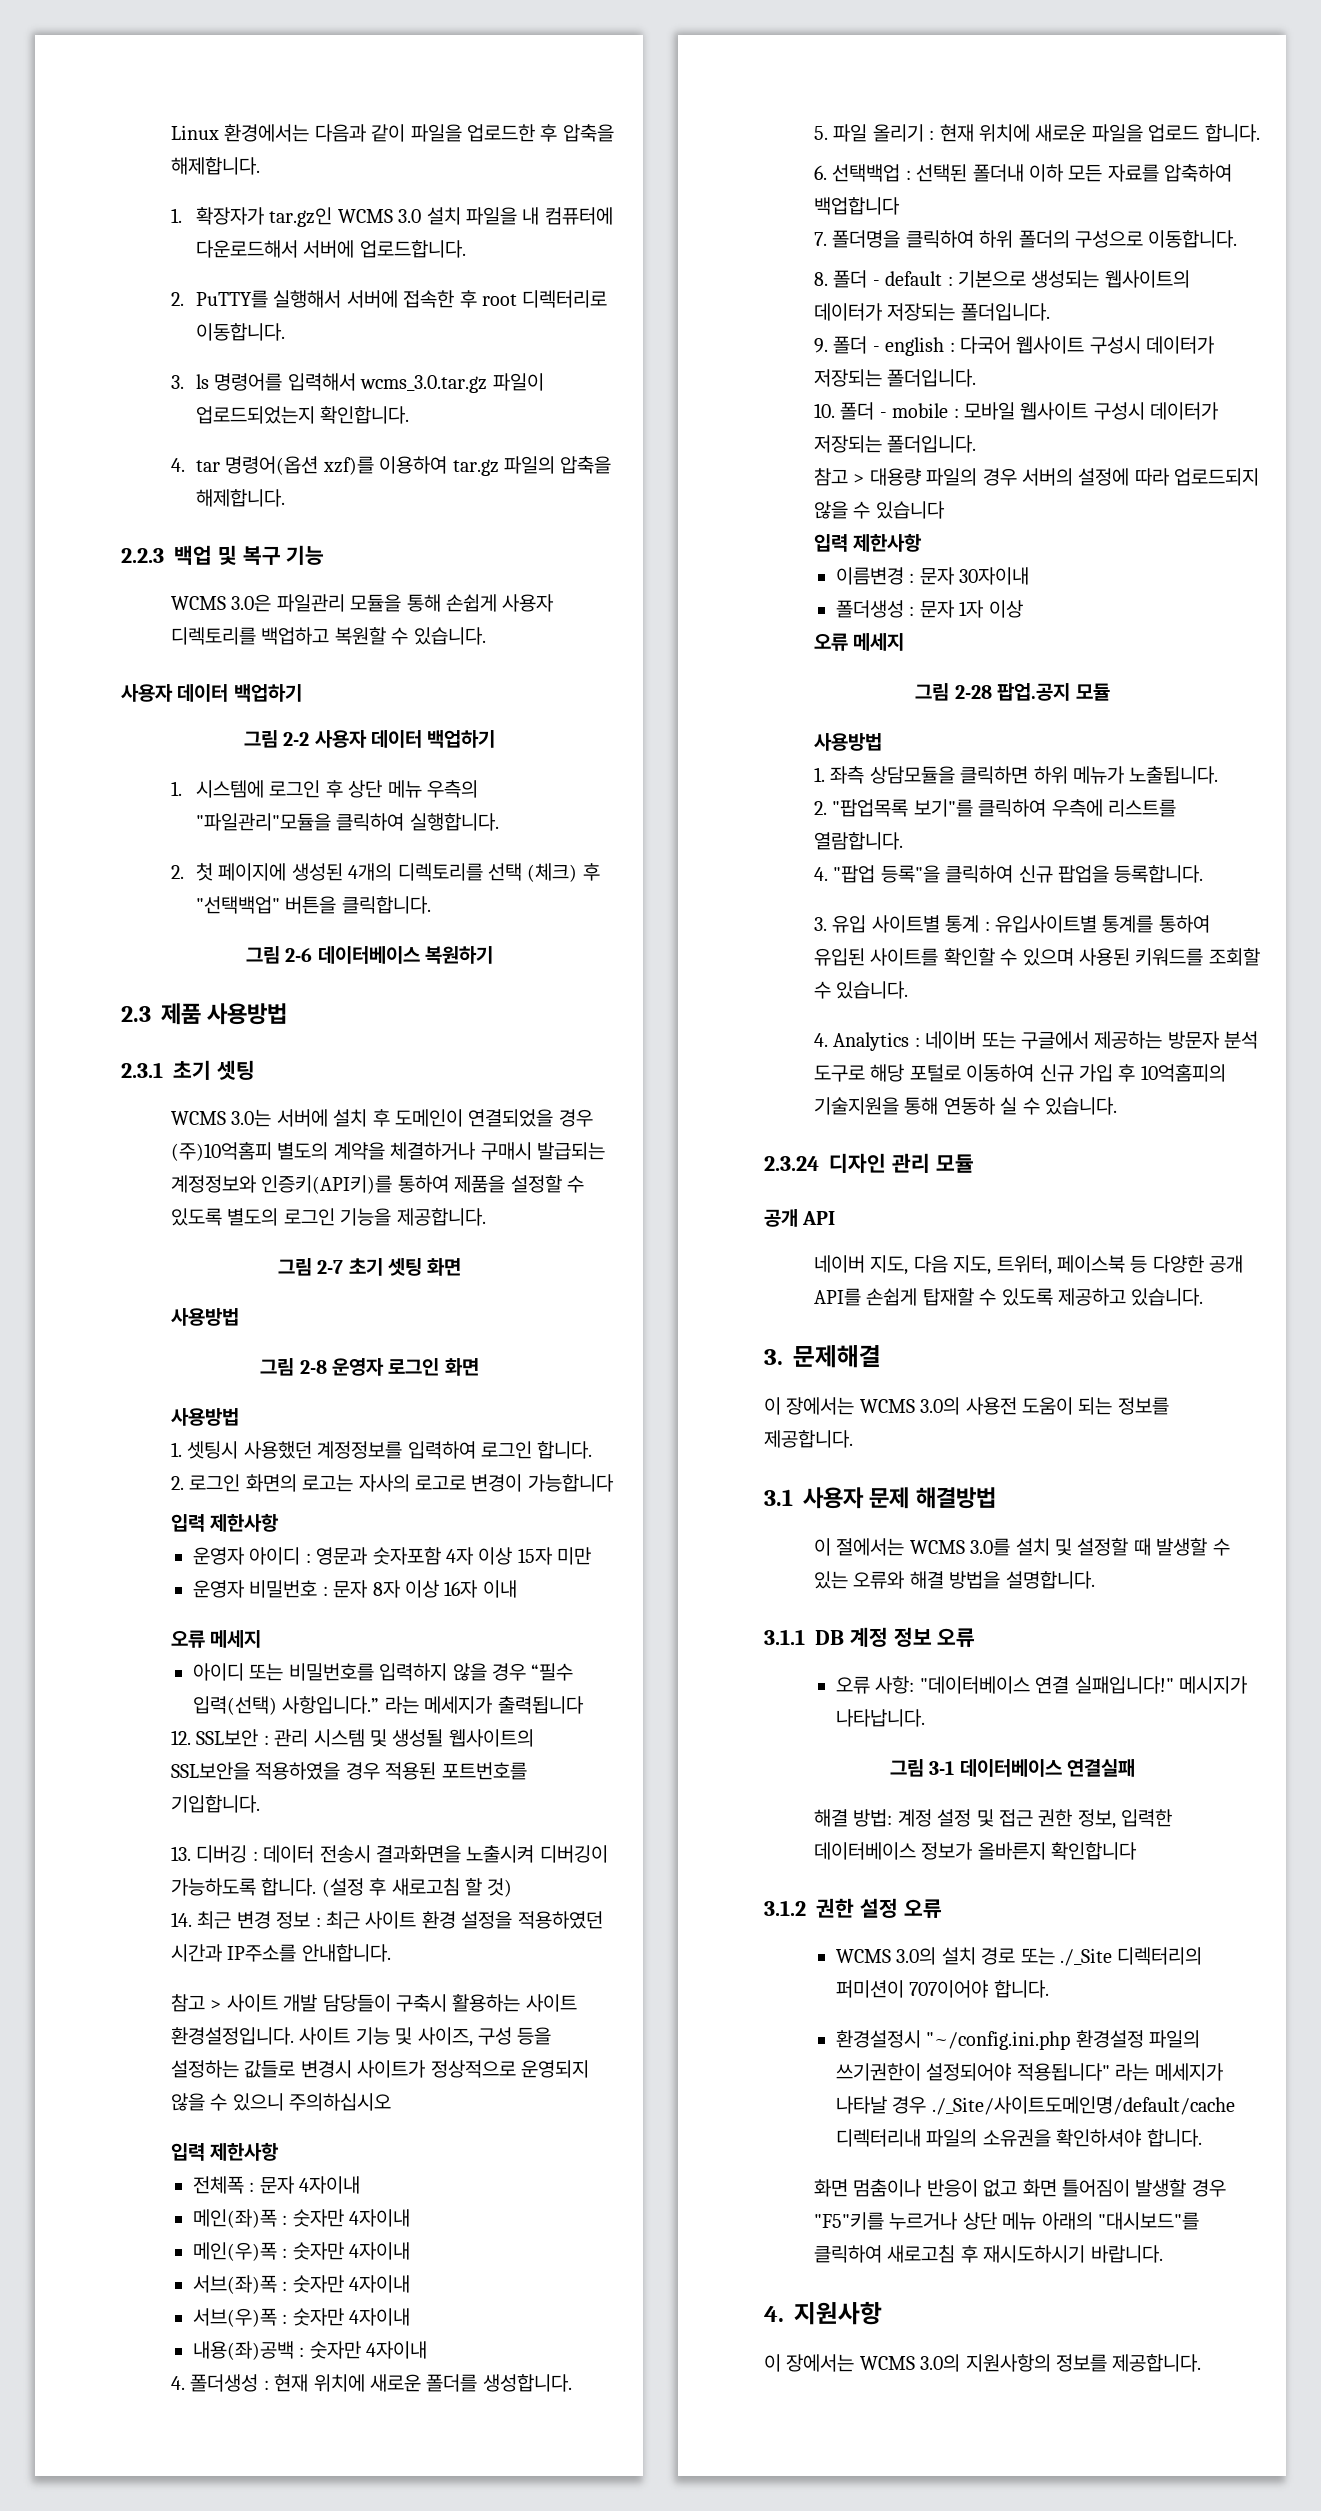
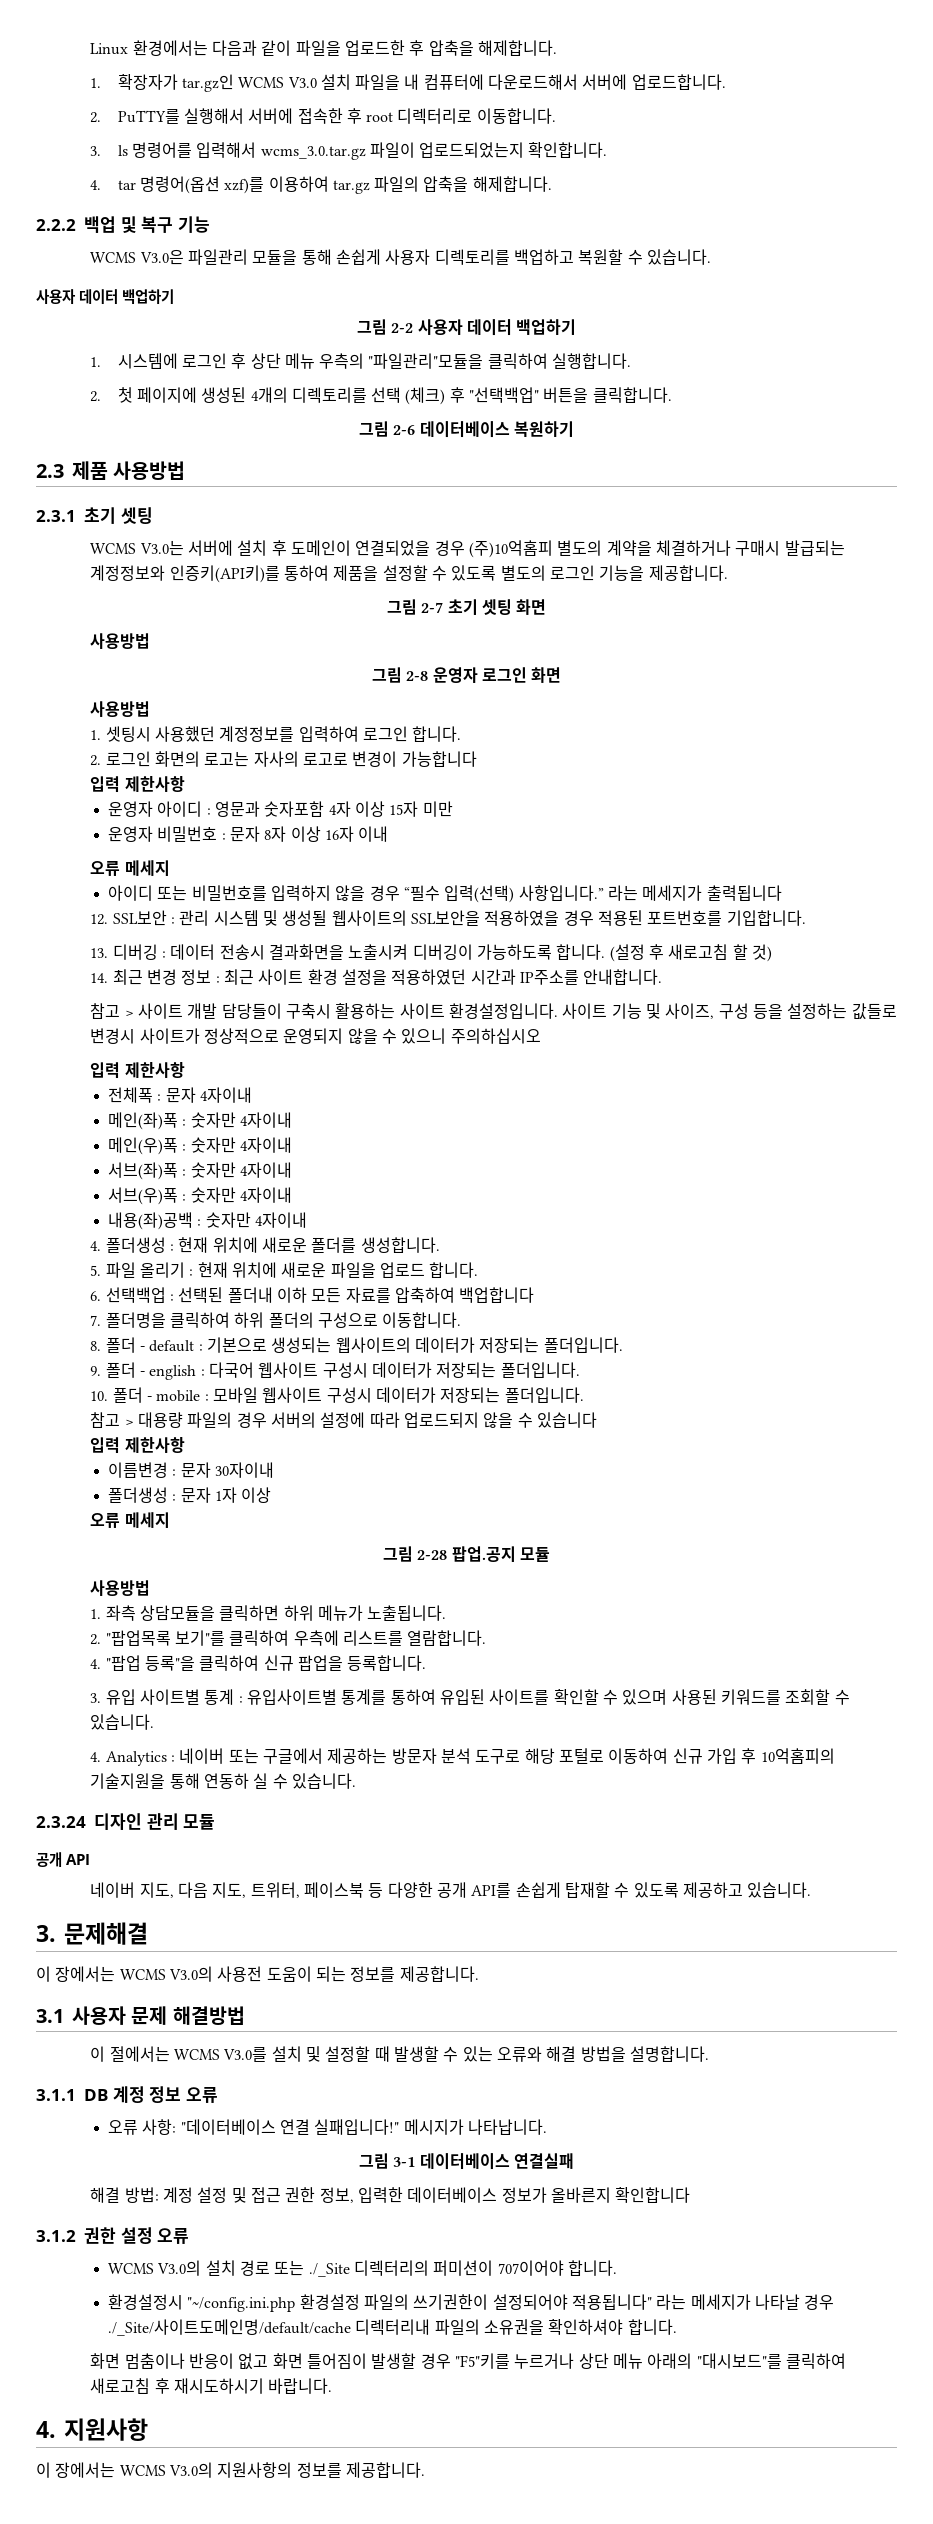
- 1. 확장자가 tar.gz인 WCMS 3.0 설치 파일을 내 컴퓨터에 다운로드해서 서버에 업로드합니다.
+ 1. 확장자가 tar.gz인 WCMS V3.0 설치 파일을 내 컴퓨터에 다운로드해서 서버에 업로드합니다.
- 2.2.3 백업 및 복구 기능
+ 2.2.2 백업 및 복구 기능
- WCMS 3.0은 파일관리 모듈을 통해 손쉽게 사용자 디렉토리를 백업하고 복원할 수 있습니다.
+ WCMS V3.0은 파일관리 모듈을 통해 손쉽게 사용자 디렉토리를 백업하고 복원할 수 있습니다.
- WCMS 3.0는 서버에 설치 후 도메인이 연결되었을 경우 (주)10억홈피 별도의 계약을 체결하거나 구매시 발급되는 계정정보와 인증키(API키)를 통하여 제품을 설정할 수 있도록 별도의 로그인 기능을 제공합니다.
+ WCMS V3.0는 서버에 설치 후 도메인이 연결되었을 경우 (주)10억홈피 별도의 계약을 체결하거나 구매시 발급되는 계정정보와 인증키(API키)를 통하여 제품을 설정할 수 있도록 별도의 로그인 기능을 제공합니다.
- 이 장에서는 WCMS 3.0의 사용전 도움이 되는 정보를 제공합니다.
+ 이 장에서는 WCMS V3.0의 사용전 도움이 되는 정보를 제공합니다.
- 이 절에서는 WCMS 3.0를 설치 및 설정할 때 발생할 수 있는 오류와 해결 방법을 설명합니다.
+ 이 절에서는 WCMS V3.0를 설치 및 설정할 때 발생할 수 있는 오류와 해결 방법을 설명합니다.
- WCMS 3.0의 설치 경로 또는 ./_Site 디렉터리의 퍼미션이 707이어야 합니다.
+ WCMS V3.0의 설치 경로 또는 ./_Site 디렉터리의 퍼미션이 707이어야 합니다.
- 이 장에서는 WCMS 3.0의 지원사항의 정보를 제공합니다.
+ 이 장에서는 WCMS V3.0의 지원사항의 정보를 제공합니다.

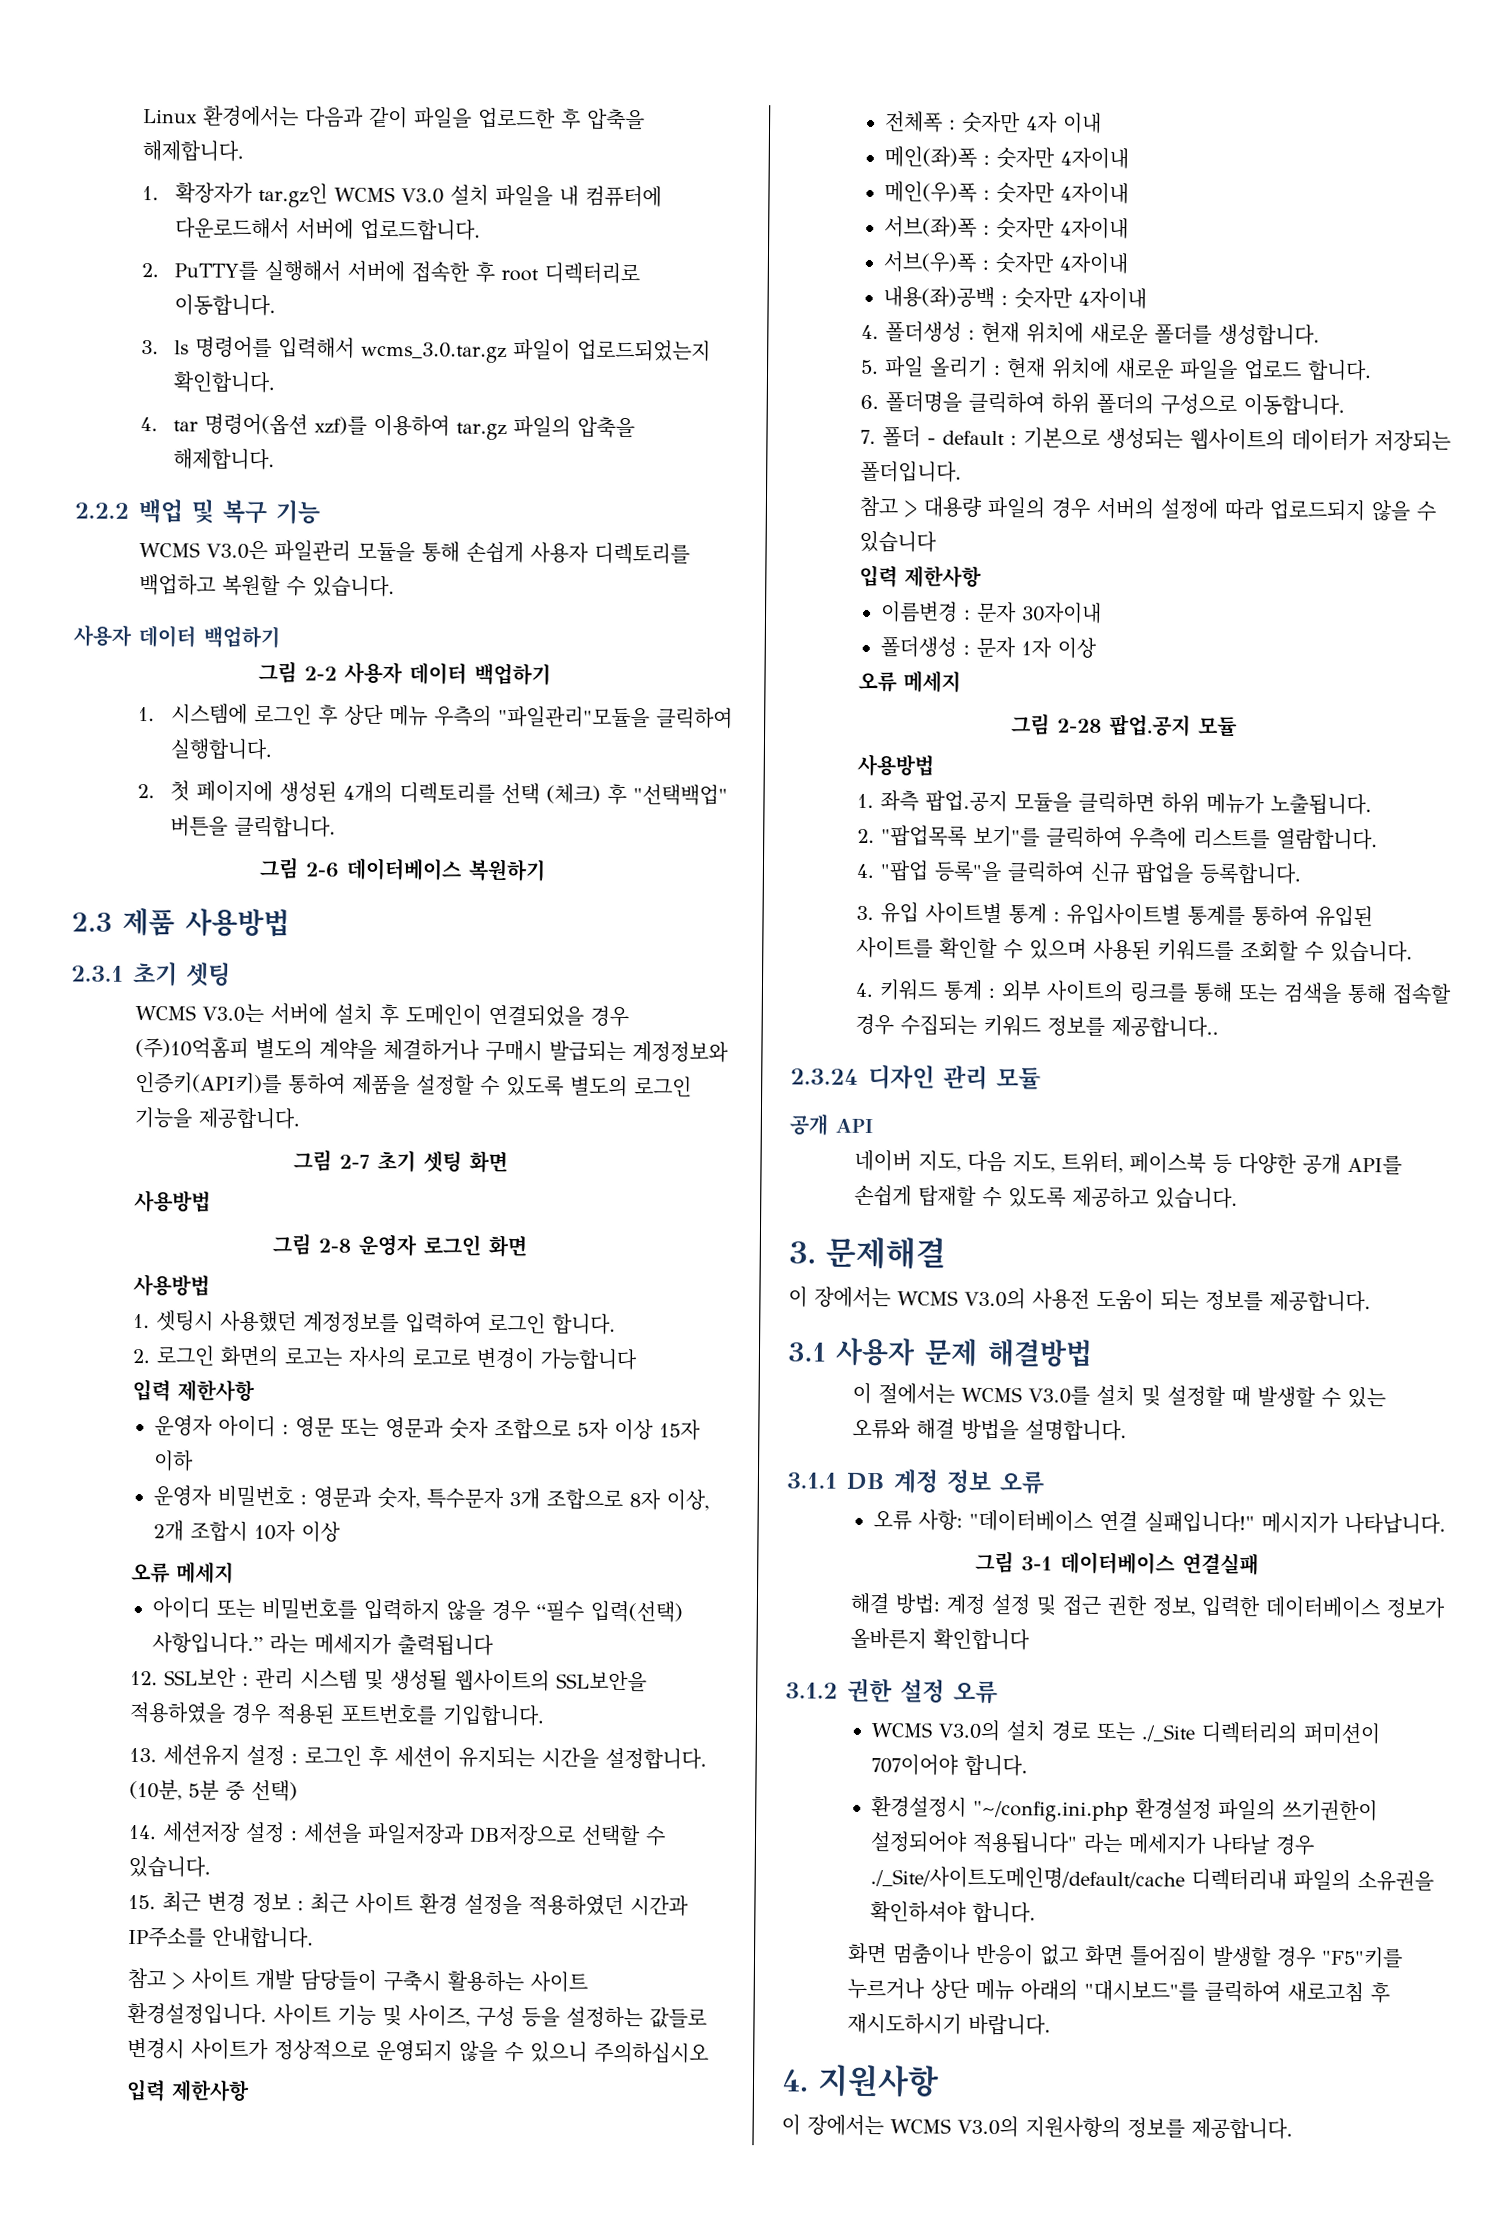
- 운영자 아이디 : 영문과 숫자포함 4자 이상 15자 미만
+ 운영자 아이디 : 영문 또는 영문과 숫자 조합으로 5자 이상 15자 이하
- 운영자 비밀번호 : 문자 8자 이상 16자 이내
+ 운영자 비밀번호 : 영문과 숫자, 특수문자 3개 조합으로 8자 이상, 2개 조합시 10자 이상
- 13. 디버깅 : 데이터 전송시 결과화면을 노출시켜 디버깅이 가능하도록 합니다. (설정 후 새로고침 할 것)
- 14. 최근 변경 정보 : 최근 사이트 환경 설정을 적용하였던 시간과 IP주소를 안내합니다.
+ 13. 세션유지 설정 : 로그인 후 세션이 유지되는 시간을 설정합니다. (10분, 5분 중 선택)
+ 14. 세션저장 설정 : 세션을 파일저장과 DB저장으로 선택할 수 있습니다.
+ 15. 최근 변경 정보 : 최근 사이트 환경 설정을 적용하였던 시간과 IP주소를 안내합니다.
- 전체폭 : 문자 4자이내
+ 전체폭 : 숫자만 4자 이내
- 6. 선택백업 : 선택된 폴더내 이하 모든 자료를 압축하여 백업합니다
- 7. 폴더명을 클릭하여 하위 폴더의 구성으로 이동합니다.
+ 6. 폴더명을 클릭하여 하위 폴더의 구성으로 이동합니다.
- 8. 폴더 - default : 기본으로 생성되는 웹사이트의 데이터가 저장되는 폴더입니다.
+ 7. 폴더 - default : 기본으로 생성되는 웹사이트의 데이터가 저장되는 폴더입니다.
- 9. 폴더 - english : 다국어 웹사이트 구성시 데이터가 저장되는 폴더입니다.
- 10. 폴더 - mobile : 모바일 웹사이트 구성시 데이터가 저장되는 폴더입니다.
- 1. 좌측 상담모듈을 클릭하면 하위 메뉴가 노출됩니다.
+ 1. 좌측 팝업.공지 모듈을 클릭하면 하위 메뉴가 노출됩니다.
- 4. Analytics : 네이버 또는 구글에서 제공하는 방문자 분석 도구로 해당 포털로 이동하여 신규 가입 후 10억홈피의 기술지원을 통해 연동하 실 수 있습니다.
+ 4. 키워드 통계 : 외부 사이트의 링크를 통해 또는 검색을 통해 접속할 경우 수집되는 키워드 정보를 제공합니다..

